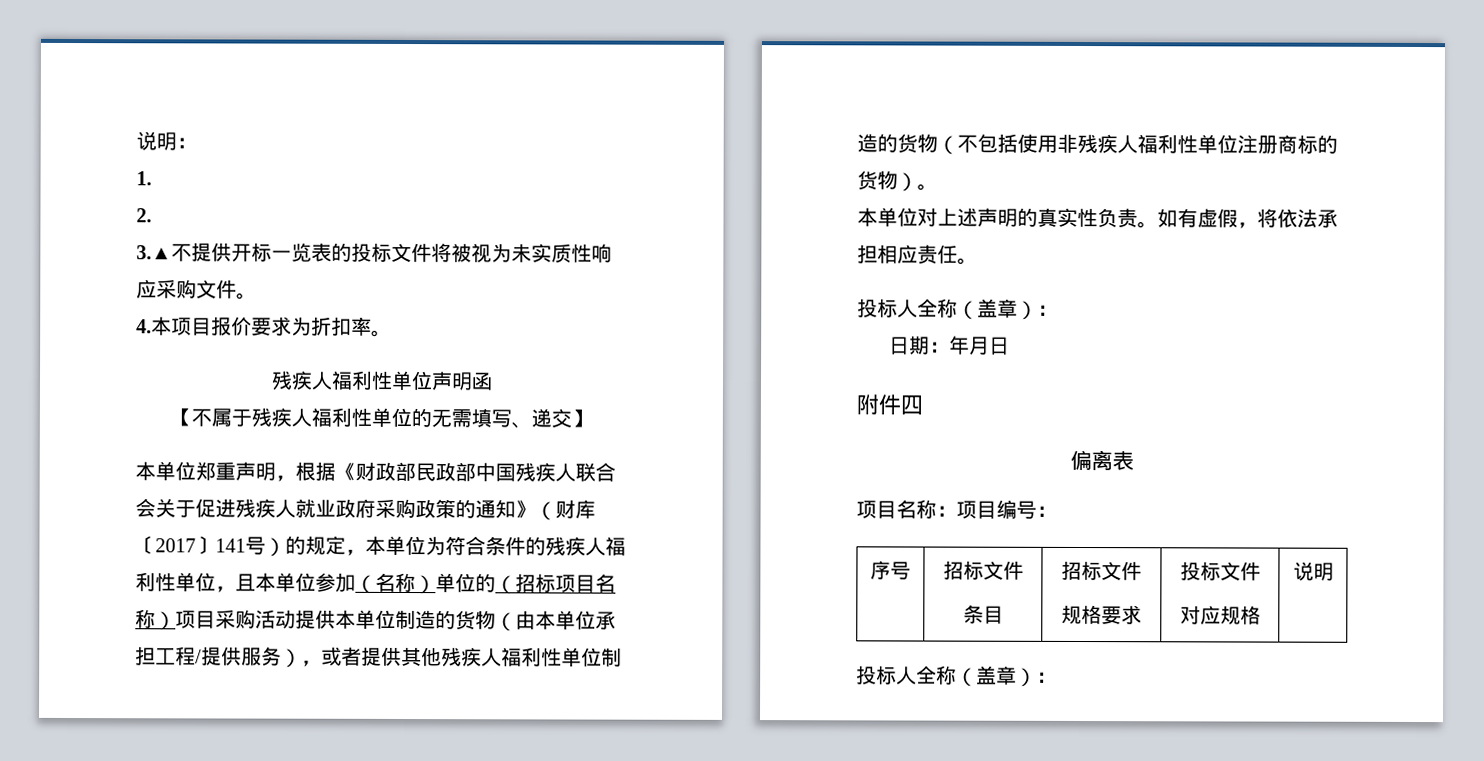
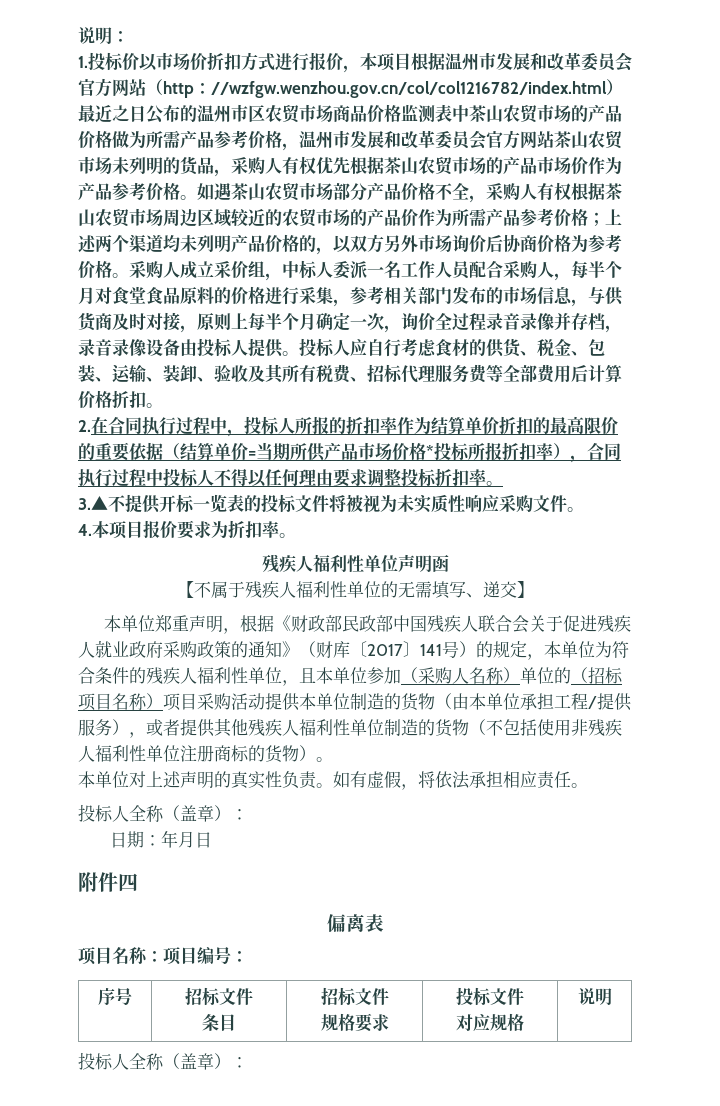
- 1.
- 2.
+ 1.投标价以市场价折扣方式进行报价，本项目根据温州市发展和改革委员会官方网站（http：//wzfgw.wenzhou.gov.cn/col/col1216782/index.html）最近之日公布的温州市区农贸市场商品价格监测表中茶山农贸市场的产品价格做为所需产品参考价格，温州市发展和改革委员会官方网站茶山农贸市场未列明的货品，采购人有权优先根据茶山农贸市场的产品市场价作为产品参考价格。如遇茶山农贸市场部分产品价格不全，采购人有权根据茶山农贸市场周边区域较近的农贸市场的产品价作为所需产品参考价格；上述两个渠道均未列明产品价格的，以双方另外市场询价后协商价格为参考价格。采购人成立采价组，中标人委派一名工作人员配合采购人，每半个月对食堂食品原料的价格进行采集，参考相关部门发布的市场信息，与供货商及时对接，原则上每半个月确定一次，询价全过程录音录像并存档，录音录像设备由投标人提供。投标人应自行考虑食材的供货、税金、包装、运输、装卸、验收及其所有税费、招标代理服务费等全部费用后计算价格折扣。
+ 2.在合同执行过程中，投标人所报的折扣率作为结算单价折扣的最高限价的重要依据（结算单价=当期所供产品市场价格*投标所报折扣率），合同执行过程中投标人不得以任何理由要求调整投标折扣率。
- 本单位郑重声明，根据《财政部民政部中国残疾人联合会关于促进残疾人就业政府采购政策的通知》（财库〔2017〕141号）的规定，本单位为符合条件的残疾人福利性单位，且本单位参加（名称）单位的（招标项目名称）项目采购活动提供本单位制造的货物（由本单位承担工程/提供服务），或者提供其他残疾人福利性单位制造的货物（不包括使用非残疾人福利性单位注册商标的货物）。
+ 本单位郑重声明，根据《财政部民政部中国残疾人联合会关于促进残疾人就业政府采购政策的通知》（财库〔2017〕141号）的规定，本单位为符合条件的残疾人福利性单位，且本单位参加（采购人名称）单位的（招标项目名称）项目采购活动提供本单位制造的货物（由本单位承担工程/提供服务），或者提供其他残疾人福利性单位制造的货物（不包括使用非残疾人福利性单位注册商标的货物）。

